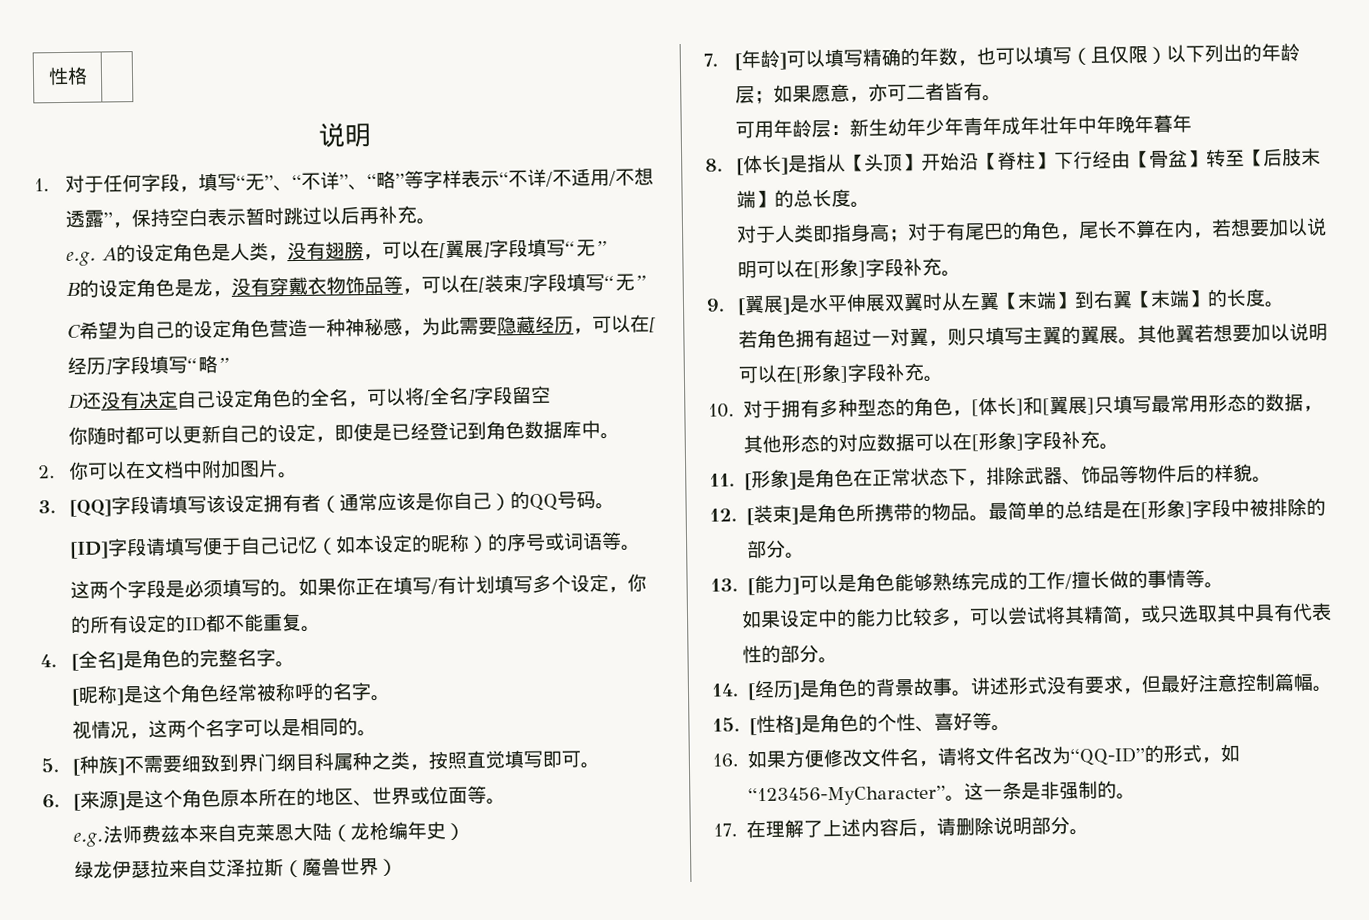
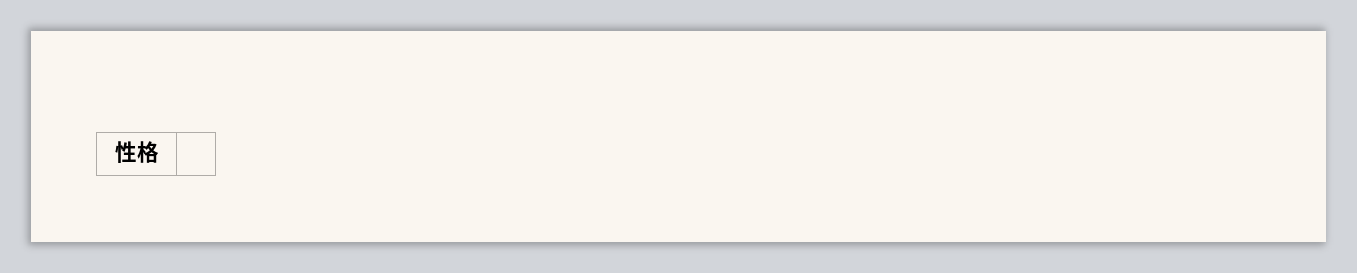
  性格 |
- 说明
- 1.对于任何字段，填写“无”、“不详”、“略”等字样表示“不详/不适用/不想透露”，保持空白表示暂时跳过以后再补充。
- e.g. A的设定角色是人类，没有翅膀，可以在[翼展]字段填写“无”
- B的设定角色是龙，没有穿戴衣物饰品等，可以在[装束]字段填写“无”
- C希望为自己的设定角色营造一种神秘感，为此需要隐藏经历，可以在[经历]字段填写“略”
- D还没有决定自己设定角色的全名，可以将[全名]字段留空
- 你随时都可以更新自己的设定，即使是已经登记到角色数据库中。
- 2.你可以在文档中附加图片。
- 3. [QQ]字段请填写该设定拥有者（通常应该是你自己）的QQ号码。
- [ID]字段请填写便于自己记忆（如本设定的昵称）的序号或词语等。
- 这两个字段是必须填写的。如果你正在填写/有计划填写多个设定，你的所有设定的ID都不能重复。
- 4. [全名]是角色的完整名字。
- [昵称]是这个角色经常被称呼的名字。
- 视情况，这两个名字可以是相同的。
- 5. [种族]不需要细致到界门纲目科属种之类，按照直觉填写即可。
- 6. [来源]是这个角色原本所在的地区、世界或位面等。
- e.g.法师费兹本来自克莱恩大陆（龙枪编年史）
- 绿龙伊瑟拉来自艾泽拉斯（魔兽世界）
- 7. [年龄]可以填写精确的年数，也可以填写（且仅限）以下列出的年龄层；如果愿意，亦可二者皆有。
- 可用年龄层：新生幼年少年青年成年壮年中年晚年暮年
- 8. [体长]是指从【头顶】开始沿【脊柱】下行经由【骨盆】转至【后肢末端】的总长度。
- 对于人类即指身高；对于有尾巴的角色，尾长不算在内，若想要加以说明可以在[形象]字段补充。
- 9. [翼展]是水平伸展双翼时从左翼【末端】到右翼【末端】的长度。
- 若角色拥有超过一对翼，则只填写主翼的翼展。其他翼若想要加以说明可以在[形象]字段补充。
- 10.对于拥有多种型态的角色，[体长]和[翼展]只填写最常用形态的数据，其他形态的对应数据可以在[形象]字段补充。
- 11. [形象]是角色在正常状态下，排除武器、饰品等物件后的样貌。
- 12. [装束]是角色所携带的物品。最简单的总结是在[形象]字段中被排除的部分。
- 13. [能力]可以是角色能够熟练完成的工作/擅长做的事情等。
- 如果设定中的能力比较多，可以尝试将其精简，或只选取其中具有代表性的部分。
- 14. [经历]是角色的背景故事。讲述形式没有要求，但最好注意控制篇幅。
- 15. [性格]是角色的个性、喜好等。
- 16.如果方便修改文件名，请将文件名改为“QQ-ID”的形式，如“123456-MyCharacter”。这一条是非强制的。
- 17.在理解了上述内容后，请删除说明部分。

